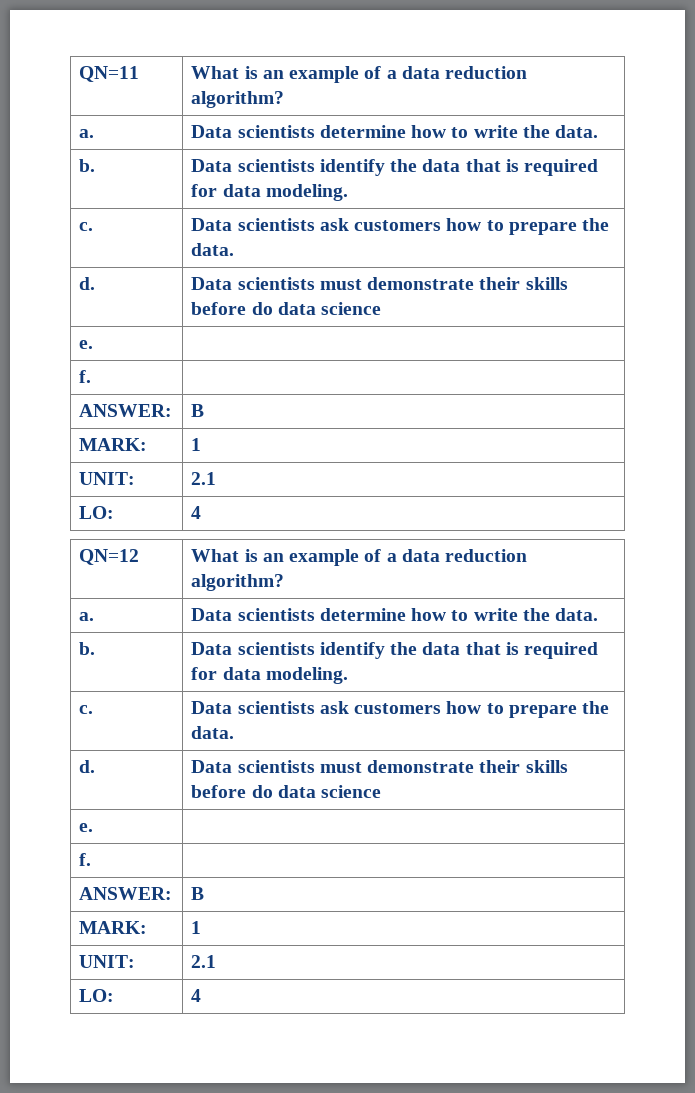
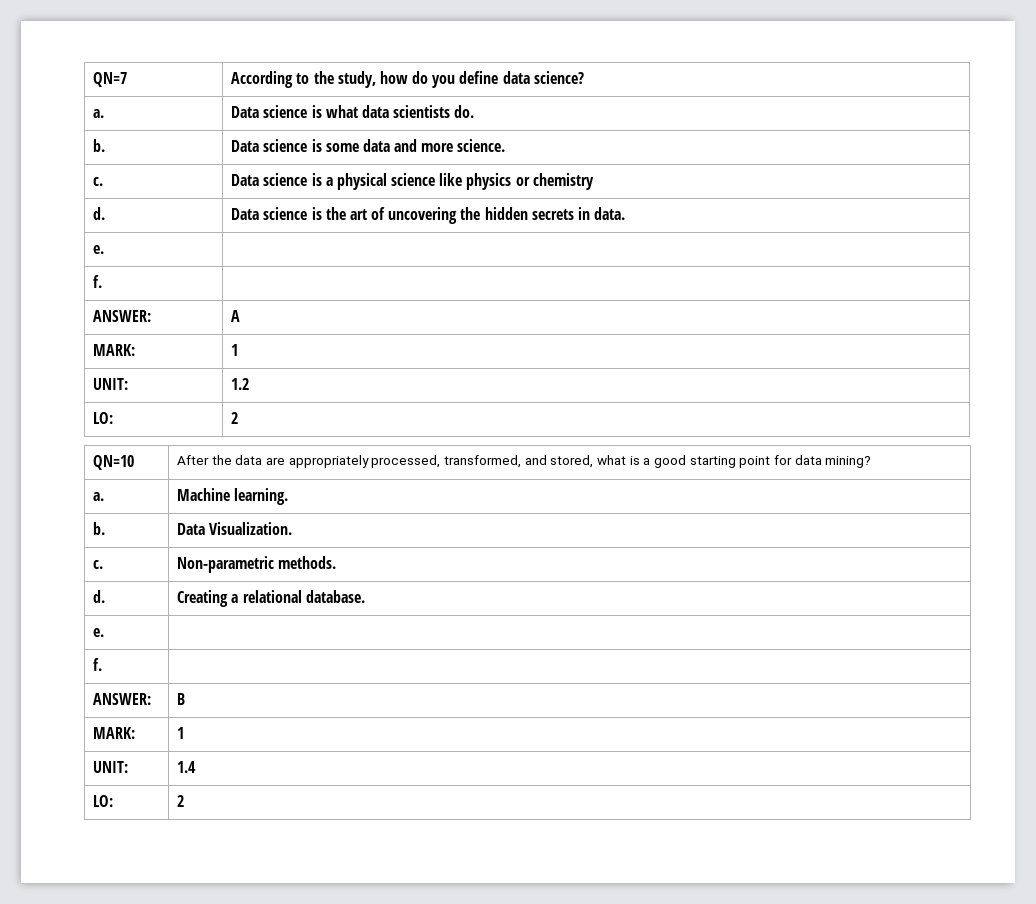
- QN=11 | What is an example of a data reduction algorithm?
- a. | Data scientists determine how to write the data.
- b. | Data scientists identify the data that is required for data modeling.
- c. | Data scientists ask customers how to prepare the data.
- d. | Data scientists must demonstrate their skills before do data science
+ QN=7 | According to the study, how do you define data science?
+ a. | Data science is what data scientists do.
+ b. | Data science is some data and more science.
+ c. | Data science is a physical science like physics or chemistry
+ d. | Data science is the art of uncovering the hidden secrets in data.
+ e. |
+ f. |
+ ANSWER: | A
+ MARK: | 1
+ UNIT: | 1.2
+ LO: | 2
+ QN=10 | After the data are appropriately processed, transformed, and stored, what is a good starting point for data mining?
+ a. | Machine learning.
+ b. | Data Visualization.
+ c. | Non-parametric methods.
+ d. | Creating a relational database.
  e. |
  f. |
  ANSWER: | B
  MARK: | 1
- UNIT: | 2.1
- LO: | 4
- QN=12 | What is an example of a data reduction algorithm?
- a. | Data scientists determine how to write the data.
- b. | Data scientists identify the data that is required for data modeling.
- c. | Data scientists ask customers how to prepare the data.
- d. | Data scientists must demonstrate their skills before do data science
- e. |
- f. |
- ANSWER: | B
- MARK: | 1
- UNIT: | 2.1
- LO: | 4
+ UNIT: | 1.4
+ LO: | 2

